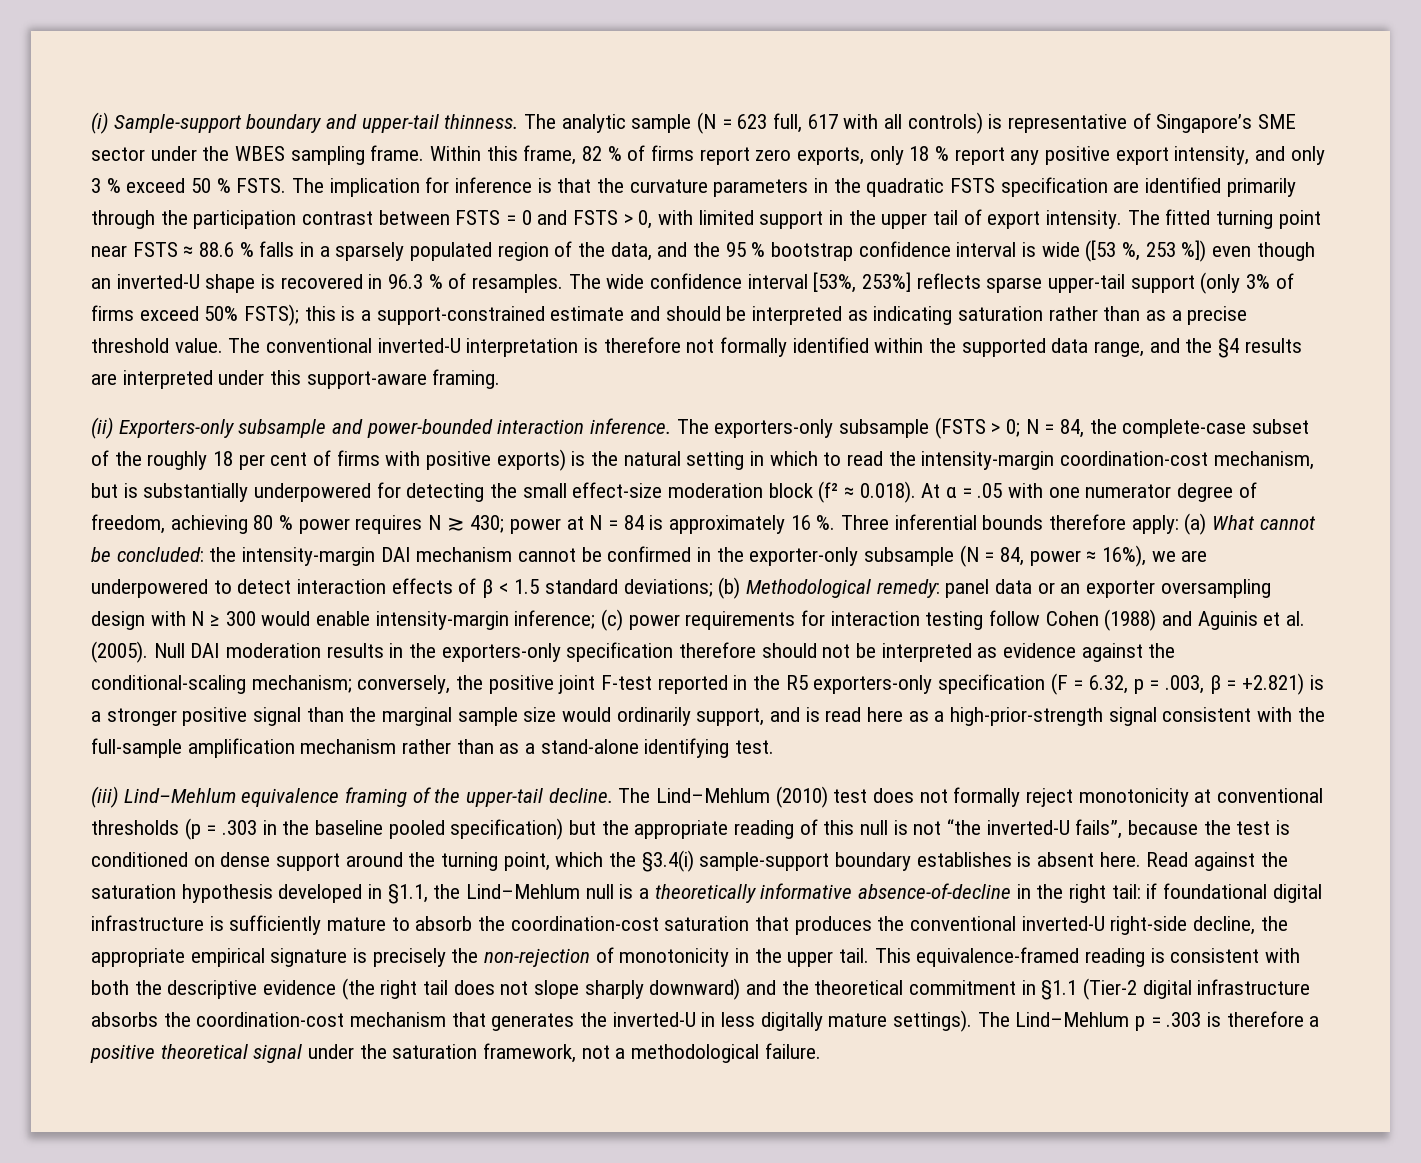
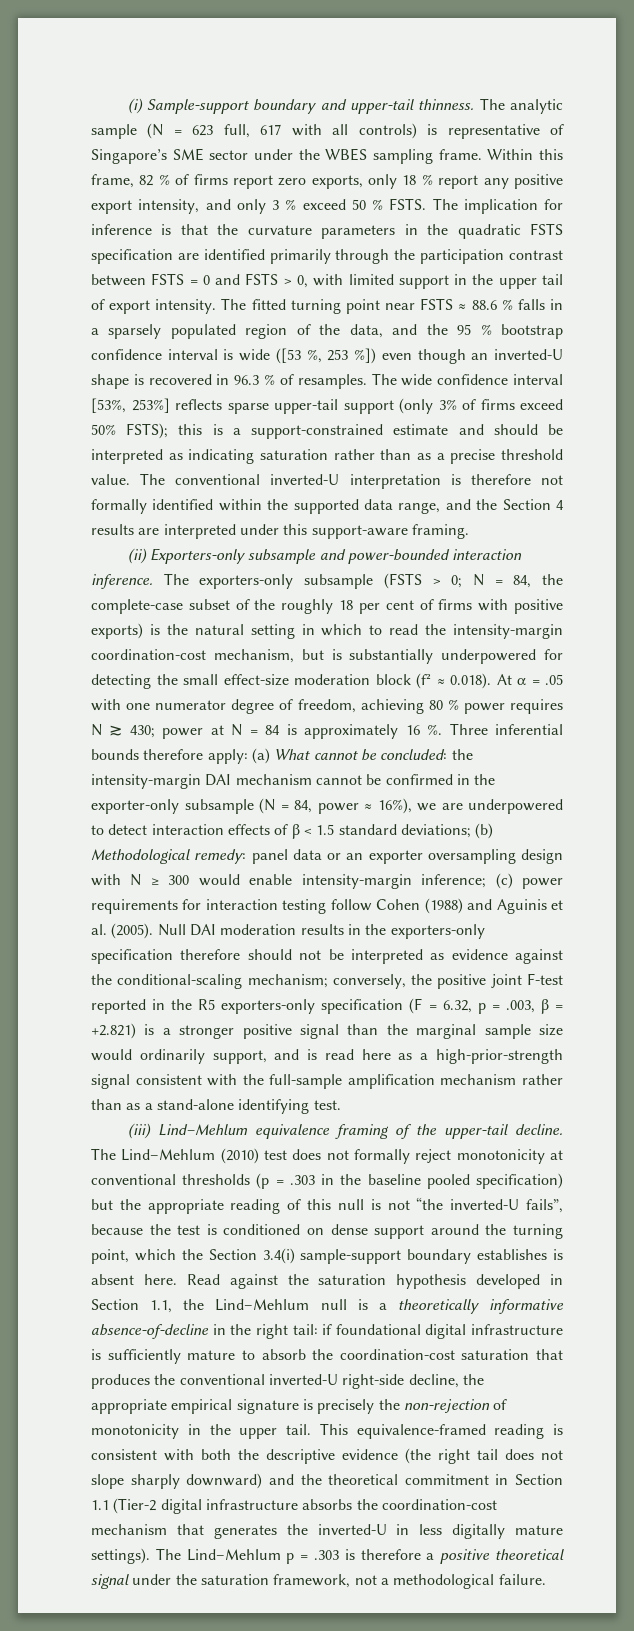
- The conventional inverted-U interpretation is therefore not formally identified within the supported data range, and the §4 results are interpreted under this support-aware framing.
+ The conventional inverted-U interpretation is therefore not formally identified within the supported data range, and the Section 4 results are interpreted under this support-aware framing.
- The Lind–Mehlum (2010) test does not formally reject monotonicity at conventional thresholds (p = .303 in the baseline pooled specification) but the appropriate reading of this null is not “the inverted-U fails”, because the test is conditioned on dense support around the turning point, which the §3.4(i) sample-support boundary establishes is absent here.
+ The Lind–Mehlum (2010) test does not formally reject monotonicity at conventional thresholds (p = .303 in the baseline pooled specification) but the appropriate reading of this null is not “the inverted-U fails”, because the test is conditioned on dense support around the turning point, which the Section 3.4(i) sample-support boundary establishes is absent here.
- Read against the saturation hypothesis developed in §1.1, the Lind–Mehlum null is a theoretically informative absence-of-decline in the right tail: if foundational digital infrastructure is sufficiently mature to absorb the coordination-cost saturation that produces the conventional inverted-U right-side decline, the appropriate empirical signature is precisely the non-rejection of monotonicity in the upper tail.
+ Read against the saturation hypothesis developed in Section 1.1, the Lind–Mehlum null is a theoretically informative absence-of-decline in the right tail: if foundational digital infrastructure is sufficiently mature to absorb the coordination-cost saturation that produces the conventional inverted-U right-side decline, the appropriate empirical signature is precisely the non-rejection of monotonicity in the upper tail.
- This equivalence-framed reading is consistent with both the descriptive evidence (the right tail does not slope sharply downward) and the theoretical commitment in §1.1 (Tier-2 digital infrastructure absorbs the coordination-cost mechanism that generates the inverted-U in less digitally mature settings).
+ This equivalence-framed reading is consistent with both the descriptive evidence (the right tail does not slope sharply downward) and the theoretical commitment in Section 1.1 (Tier-2 digital infrastructure absorbs the coordination-cost mechanism that generates the inverted-U in less digitally mature settings).

